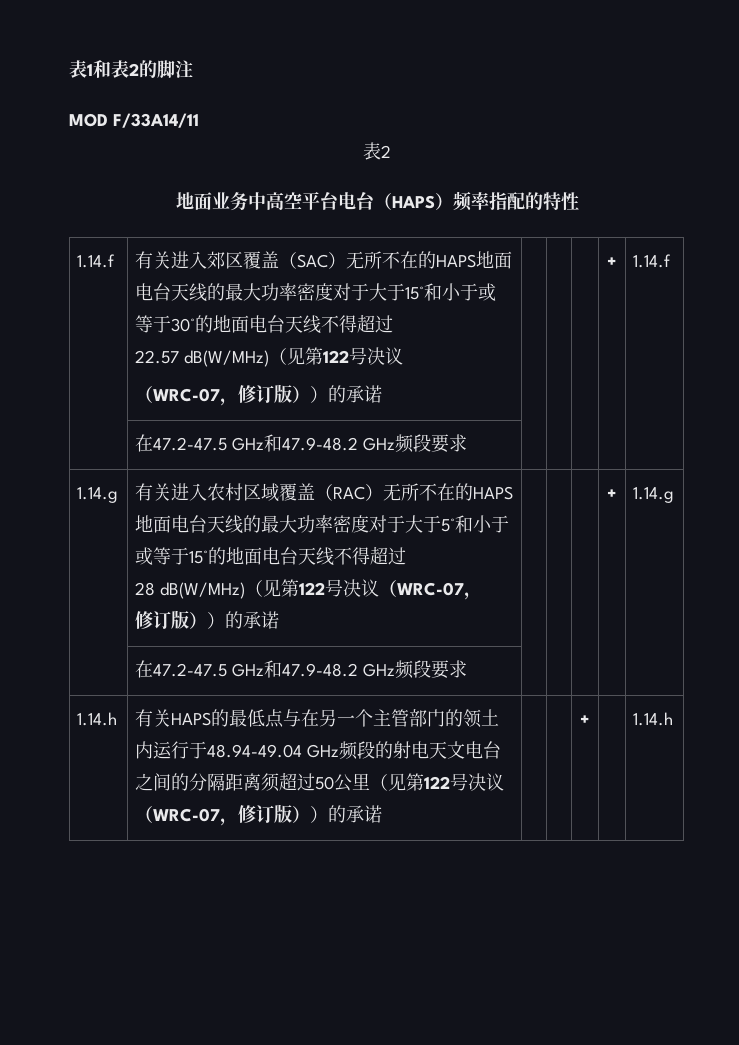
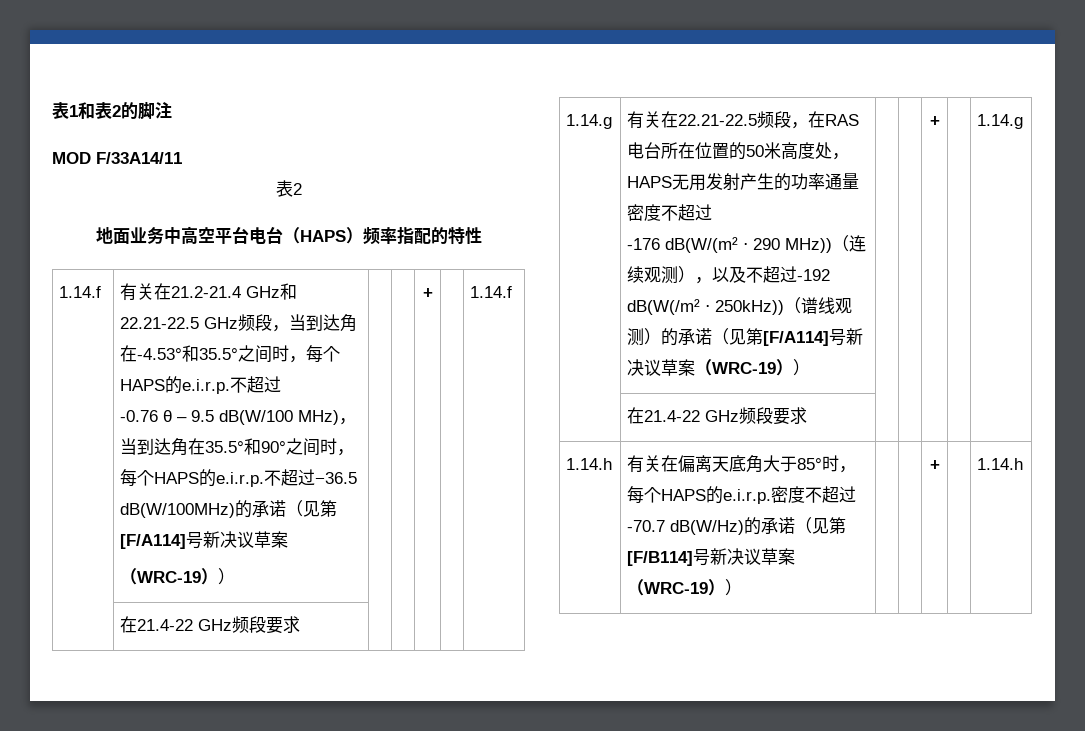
- 有关进入郊区覆盖（SAC）无所不在的HAPS地面电台天线的最大功率密度对于大于15°和小于或等于30°的地面电台天线不得超过
- 22.57 dB(W/MHz)（见第122号决议
- （WRC-07，修订版））的承诺 | | | | + | 1.14.f
- | 在47.2-47.5 GHz和47.9-48.2 GHz频段要求 | | | | |
+ 有关在21.2-21.4 GHz和22.21-22.5 GHz频段，当到达角在-4.53°和35.5°之间时，每个HAPS的e.i.r.p.不超过
+ -0.76 θ – 9.5 dB(W/100 MHz)，当到达角在35.5°和90°之间时，每个HAPS的e.i.r.p.不超过−36.5 dB(W/100MHz)的承诺（见第[F/A114]号新决议草案
+ （WRC-19）） | | | + | | 1.14.f
+ | 在21.4-22 GHz频段要求 | | | | |
- 有关进入农村区域覆盖（RAC）无所不在的HAPS地面电台天线的最大功率密度对于大于5°和小于或等于15°的地面电台天线不得超过
- 28 dB(W/MHz)（见第122号决议（WRC-07，
- 修订版））的承诺 | | | | + | 1.14.g
- | 在47.2-47.5 GHz和47.9-48.2 GHz频段要求 | | | | |
+ 有关在22.21-22.5频段，在RAS电台所在位置的50米高度处，HAPS无用发射产生的功率通量密度不超过
+ -176 dB(W/(m² ⋅ 290 MHz))（连续观测），以及不超过-192 dB(W(/m² ⋅ 250kHz))（谱线观测）的承诺（见第[F/A114]号新决议草案（WRC-19）） | | | + | | 1.14.g
+ | 在21.4-22 GHz频段要求 | | | | |
- 1.14.h | 有关HAPS的最低点与在另一个主管部门的领土内运行于48.94-49.04 GHz频段的射电天文电台之间的分隔距离须超过50公里（见第122号决议（WRC-07，修订版））的承诺 | | | + | | 1.14.h
+ 1.14.h | 有关在偏离天底角大于85°时，每个HAPS的e.i.r.p.密度不超过-70.7 dB(W/Hz)的承诺（见第[F/B114]号新决议草案（WRC-19）） | | | + | | 1.14.h

